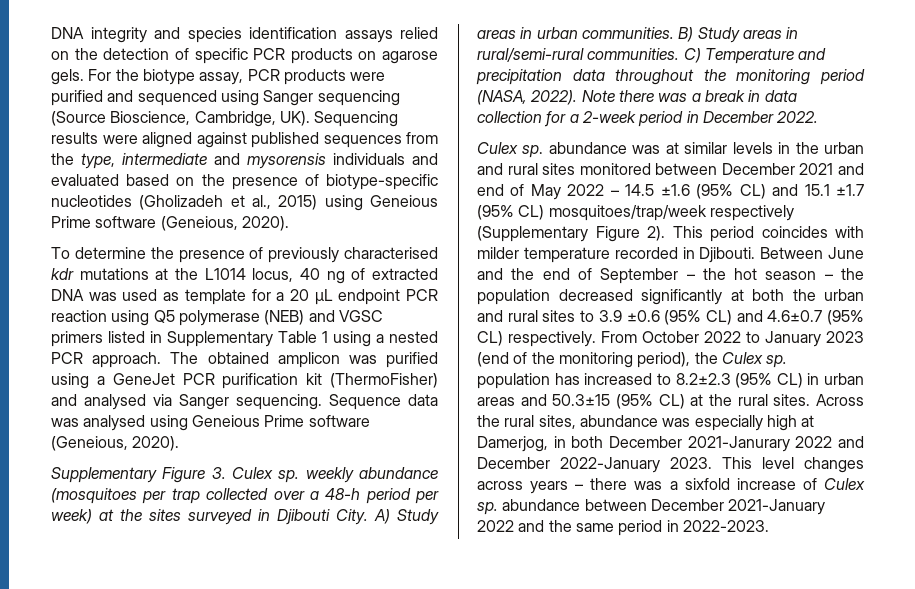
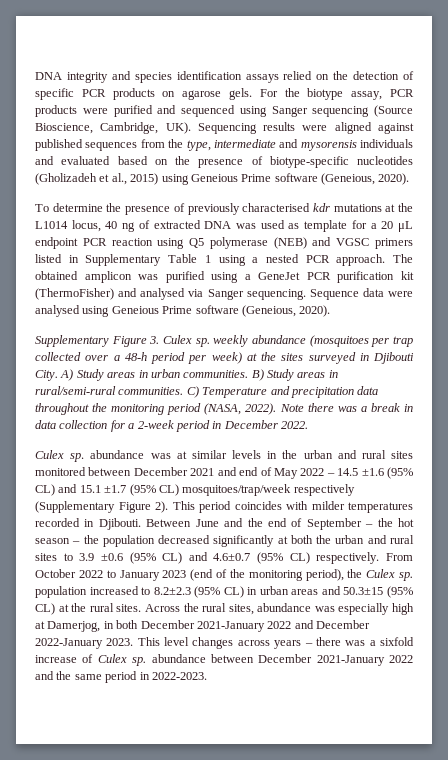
- Sequence data was analysed using Geneious Prime software (Geneious, 2020).
+ Sequence data were analysed using Geneious Prime software (Geneious, 2020).
- This period coincides with milder temperature recorded in Djibouti.
+ This period coincides with milder temperatures recorded in Djibouti.
- From October 2022 to January 2023 (end of the monitoring period), the Culex sp. population has increased to 8.2±2.3 (95% CL) in urban areas and 50.3±15 (95% CL) at the rural sites.
+ From October 2022 to January 2023 (end of the monitoring period), the Culex sp. population increased to 8.2±2.3 (95% CL) in urban areas and 50.3±15 (95% CL) at the rural sites.
- Across the rural sites, abundance was especially high at Damerjog, in both December 2021-Janurary 2022 and December 2022-January 2023.
+ Across the rural sites, abundance was especially high at Damerjog, in both December 2021-January 2022 and December 2022-January 2023.

